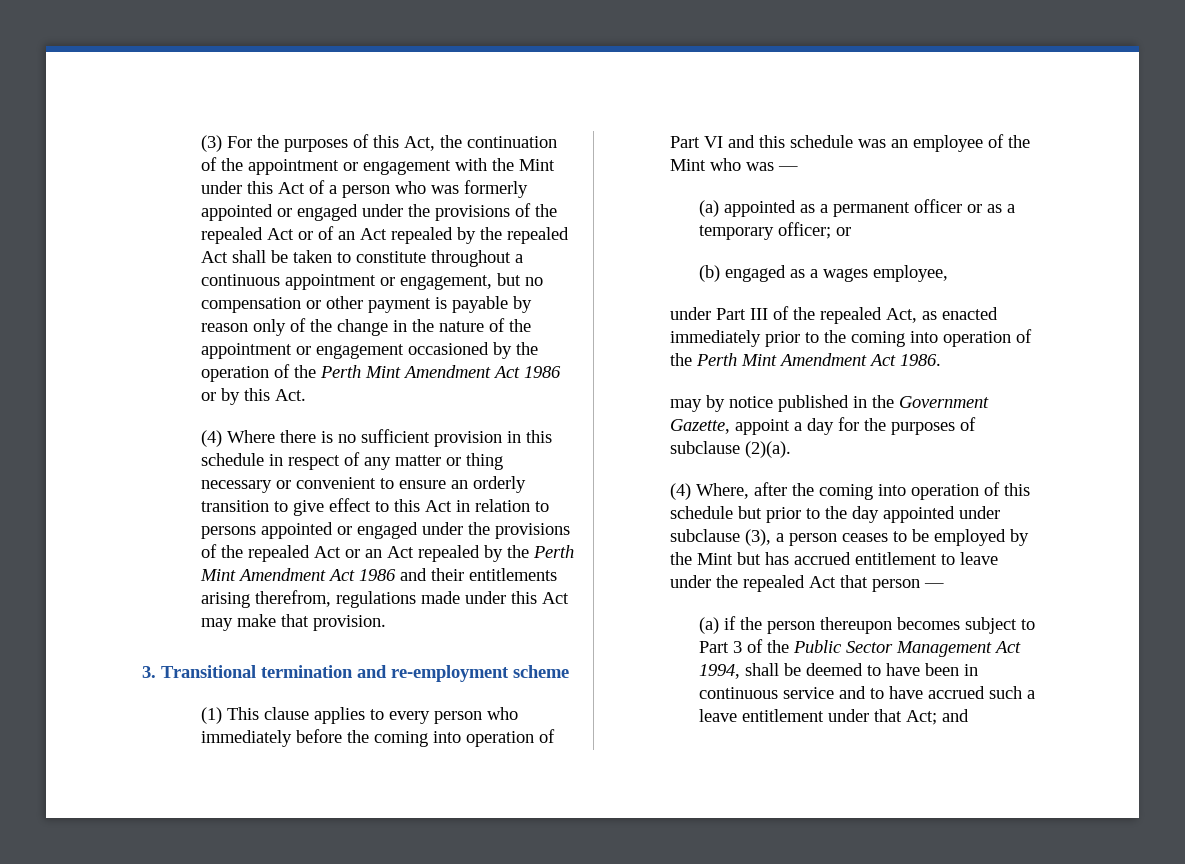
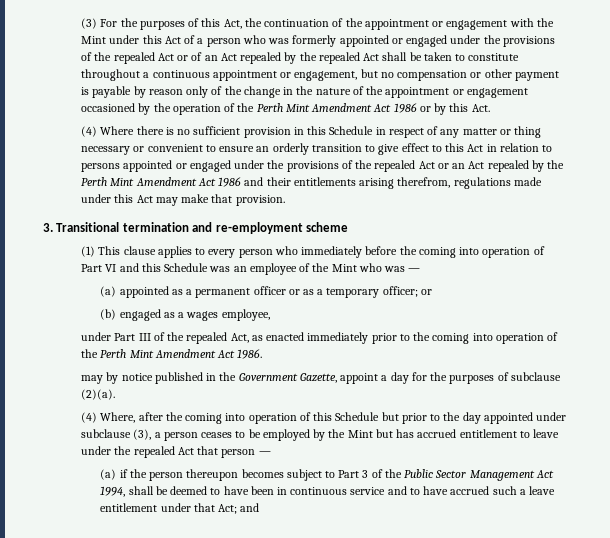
- (4) Where there is no sufficient provision in this schedule in respect of any matter or thing necessary or convenient to ensure an orderly transition to give effect to this Act in relation to persons appointed or engaged under the provisions of the repealed Act or an Act repealed by the Perth Mint Amendment Act 1986 and their entitlements arising therefrom, regulations made under this Act may make that provision.
+ (4) Where there is no sufficient provision in this Schedule in respect of any matter or thing necessary or convenient to ensure an orderly transition to give effect to this Act in relation to persons appointed or engaged under the provisions of the repealed Act or an Act repealed by the Perth Mint Amendment Act 1986 and their entitlements arising therefrom, regulations made under this Act may make that provision.
- (1) This clause applies to every person who immediately before the coming into operation of Part VI and this schedule was an employee of the Mint who was —
+ (1) This clause applies to every person who immediately before the coming into operation of Part VI and this Schedule was an employee of the Mint who was —
- (4) Where, after the coming into operation of this schedule but prior to the day appointed under subclause (3), a person ceases to be employed by the Mint but has accrued entitlement to leave under the repealed Act that person —
+ (4) Where, after the coming into operation of this Schedule but prior to the day appointed under subclause (3), a person ceases to be employed by the Mint but has accrued entitlement to leave under the repealed Act that person —

